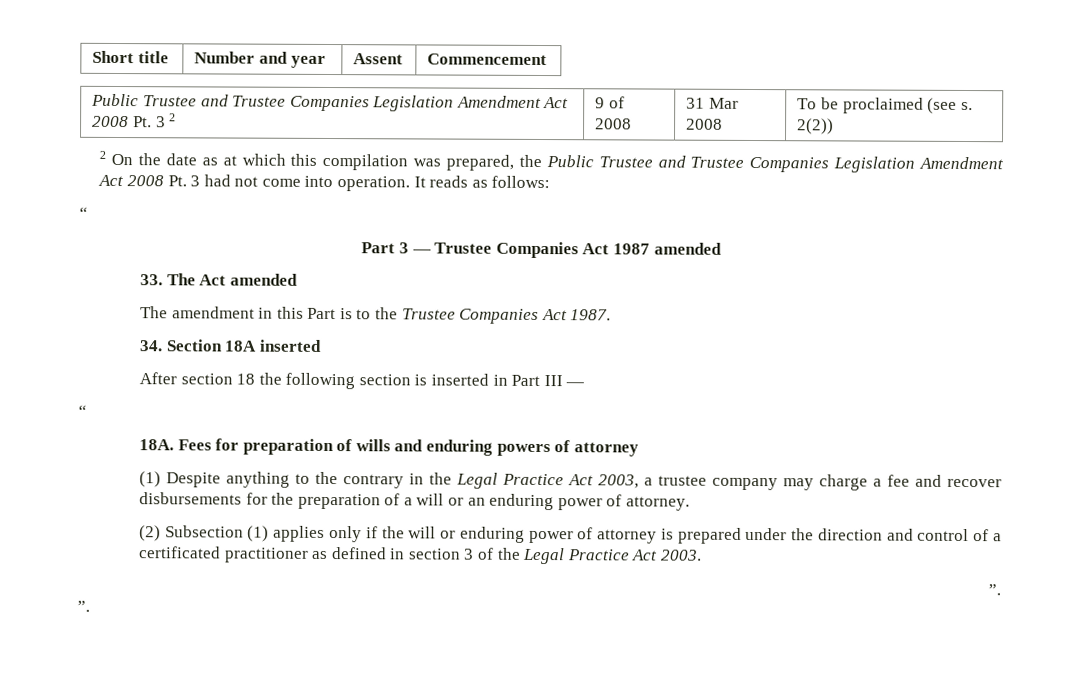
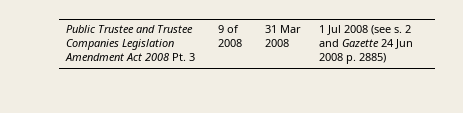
- Short title | Number and year | Assent | Commencement
- Public Trustee and Trustee Companies Legislation Amendment Act 2008 Pt. 3 2 | 9 of 2008 | 31 Mar 2008 | To be proclaimed (see s. 2(2))
- 2 On the date as at which this compilation was prepared, the Public Trustee and Trustee Companies Legislation Amendment Act 2008 Pt. 3 had not come into operation. It reads as follows:
- “
- Part 3 — Trustee Companies Act 1987 amended
- 33. The Act amended
- The amendment in this Part is to the Trustee Companies Act 1987.
- 34. Section 18A inserted
- After section 18 the following section is inserted in Part III —
- “
- 18A. Fees for preparation of wills and enduring powers of attorney
- (1) Despite anything to the contrary in the Legal Practice Act 2003, a trustee company may charge a fee and recover disbursements for the preparation of a will or an enduring power of attorney.
- (2) Subsection (1) applies only if the will or enduring power of attorney is prepared under the direction and control of a certificated practitioner as defined in section 3 of the Legal Practice Act 2003.
- ”.
- ”.
+ Public Trustee and Trustee Companies Legislation Amendment Act 2008 Pt. 3 | 9 of 2008 | 31 Mar 2008 | 1 Jul 2008 (see s. 2 and Gazette 24 Jun 2008 p. 2885)

